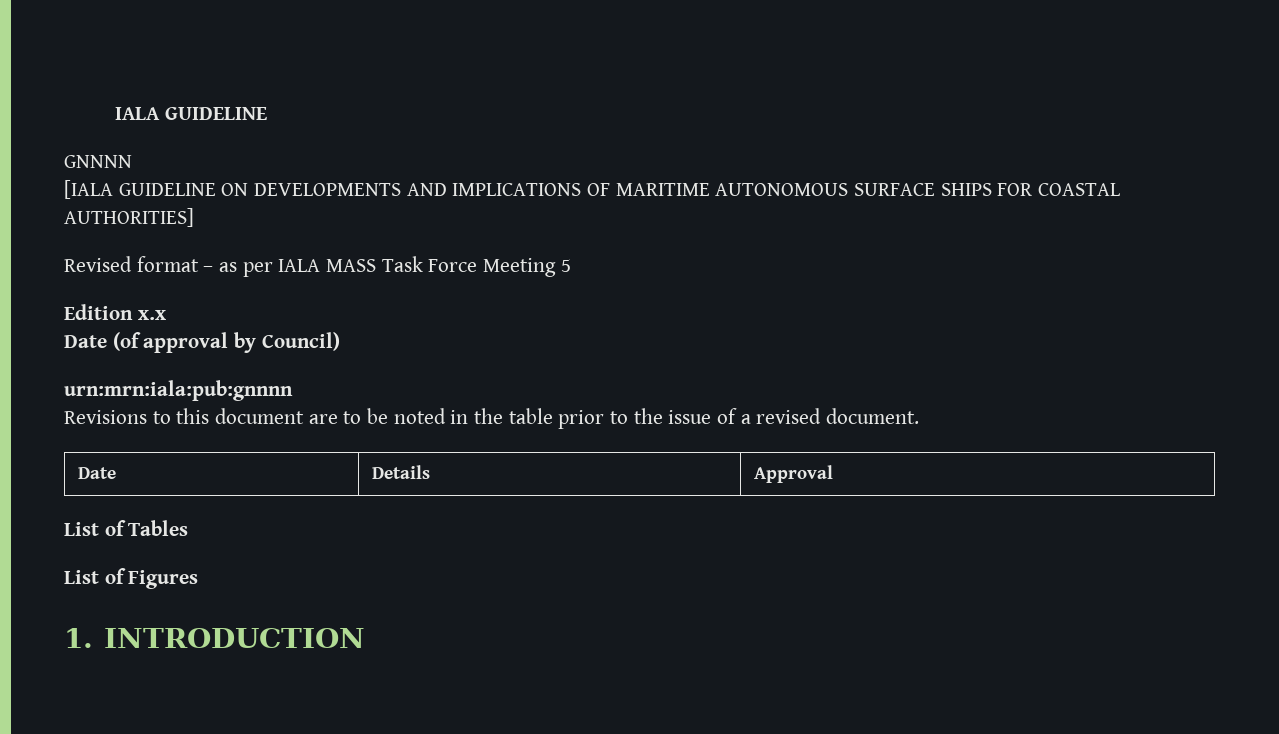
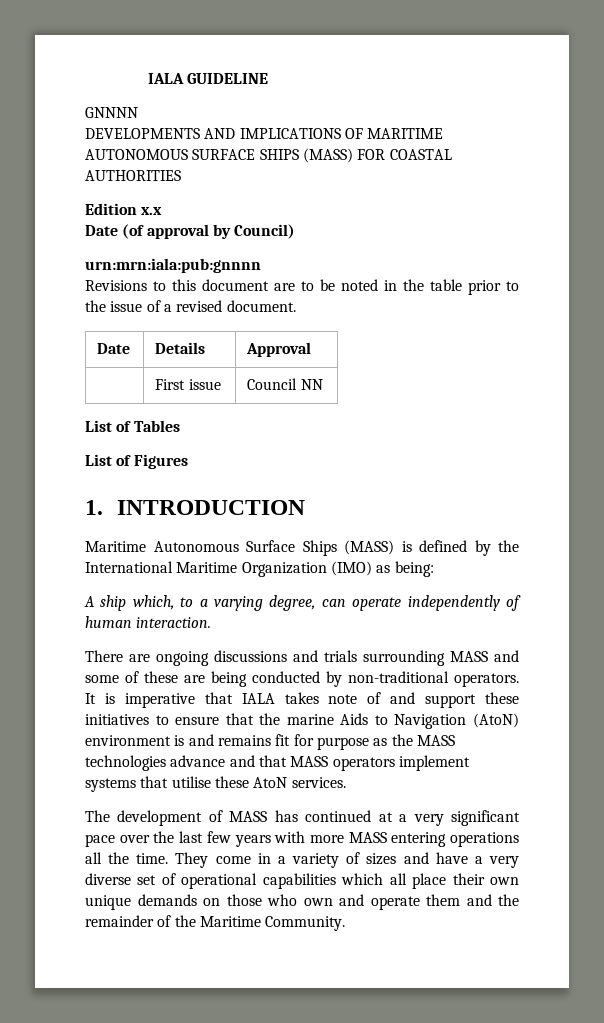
- [IALA GUIDELINE ON DEVELOPMENTS AND IMPLICATIONS OF MARITIME AUTONOMOUS SURFACE SHIPS FOR COASTAL AUTHORITIES]
- Revised format – as per IALA MASS Task Force Meeting 5
+ DEVELOPMENTS AND IMPLICATIONS OF MARITIME AUTONOMOUS SURFACE SHIPS (MASS) FOR COASTAL AUTHORITIES
+ | First issue | Council NN
+ Maritime Autonomous Surface Ships (MASS) is defined by the International Maritime Organization (IMO) as being:
+ A ship which, to a varying degree, can operate independently of human interaction.
+ There are ongoing discussions and trials surrounding MASS and some of these are being conducted by non-traditional operators. It is imperative that IALA takes note of and support these initiatives to ensure that the marine Aids to Navigation (AtoN) environment is and remains fit for purpose as the MASS technologies advance and that MASS operators implement systems that utilise these AtoN services.
+ The development of MASS has continued at a very significant pace over the last few years with more MASS entering operations all the time. They come in a variety of sizes and have a very diverse set of operational capabilities which all place their own unique demands on those who own and operate them and the remainder of the Maritime Community.

